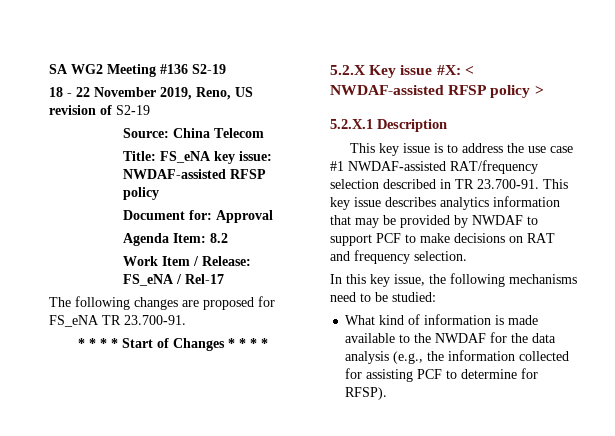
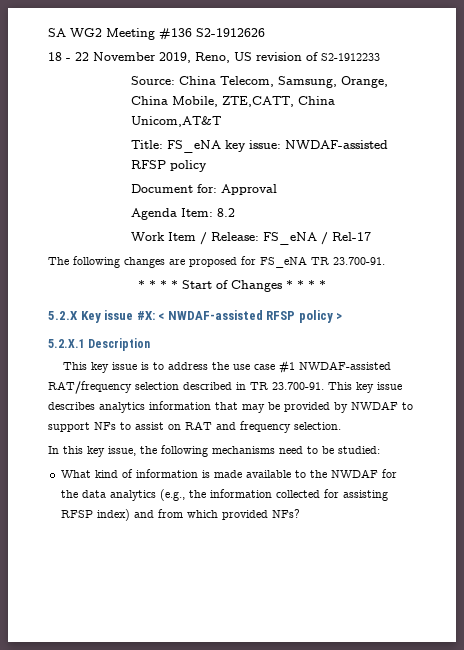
- SA WG2 Meeting #136 S2-19
+ SA WG2 Meeting #136 S2-1912626
- 18 - 22 November 2019, Reno, US revision of S2-19
+ 18 - 22 November 2019, Reno, US revision of S2-1912233
- Source: China Telecom
+ Source: China Telecom, Samsung, Orange, China Mobile, ZTE,CATT, China Unicom,AT&T
- This key issue is to address the use case #1 NWDAF-assisted RAT/frequency selection described in TR 23.700-91. This key issue describes analytics information that may be provided by NWDAF to support PCF to make decisions on RAT and frequency selection.
+ This key issue is to address the use case #1 NWDAF-assisted RAT/frequency selection described in TR 23.700-91. This key issue describes analytics information that may be provided by NWDAF to support NFs to assist on RAT and frequency selection.
- What kind of information is made available to the NWDAF for the data analysis (e.g., the information collected for assisting PCF to determine for RFSP).
+ What kind of information is made available to the NWDAF for the data analytics (e.g., the information collected for assisting RFSP index) and from which provided NFs?

